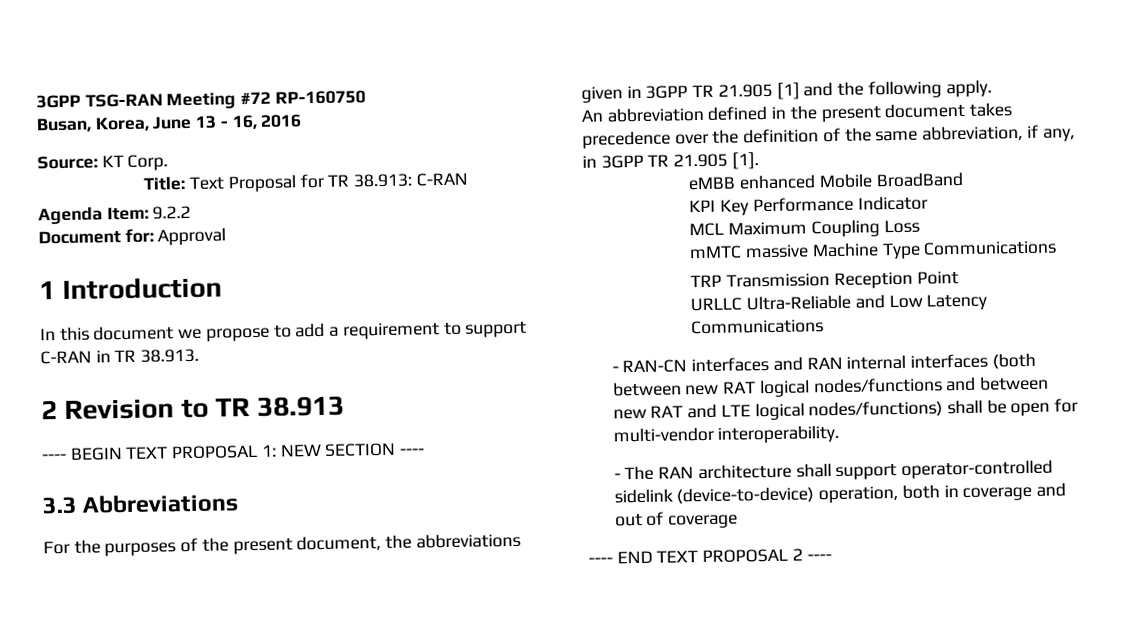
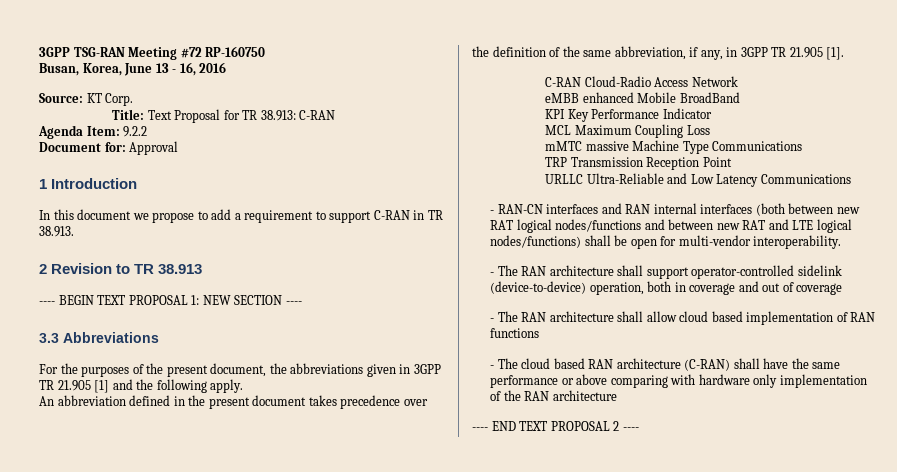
+ C-RAN Cloud-Radio Access Network
+ - The RAN architecture shall allow cloud based implementation of RAN functions
+ - The cloud based RAN architecture (C-RAN) shall have the same performance or above comparing with hardware only implementation of the RAN architecture

